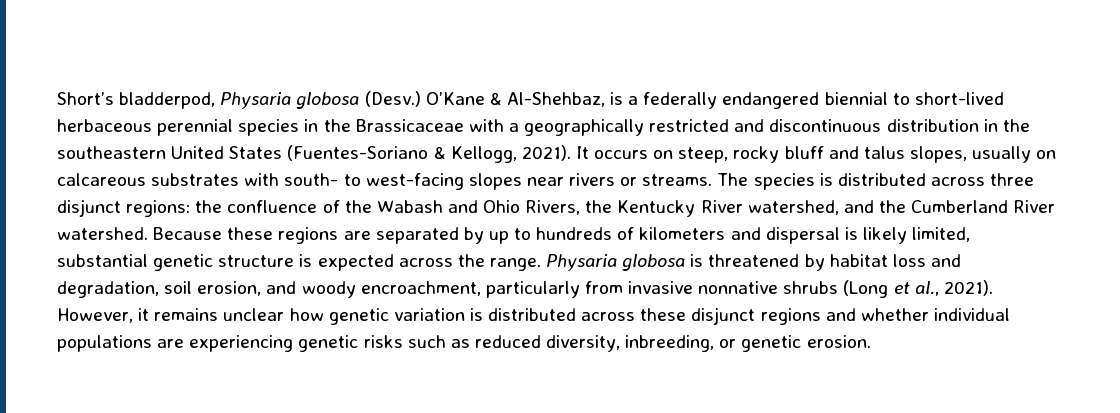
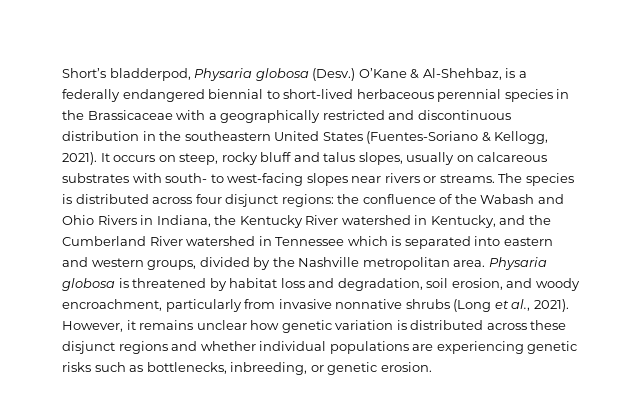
- The species is distributed across three disjunct regions: the confluence of the Wabash and Ohio Rivers, the Kentucky River watershed, and the Cumberland River watershed. Because these regions are separated by up to hundreds of kilometers and dispersal is likely limited, substantial genetic structure is expected across the range.
+ The species is distributed across four disjunct regions: the confluence of the Wabash and Ohio Rivers in Indiana, the Kentucky River watershed in Kentucky, and the Cumberland River watershed in Tennessee which is separated into eastern and western groups, divided by the Nashville metropolitan area.
- However, it remains unclear how genetic variation is distributed across these disjunct regions and whether individual populations are experiencing genetic risks such as reduced diversity, inbreeding, or genetic erosion.
+ However, it remains unclear how genetic variation is distributed across these disjunct regions and whether individual populations are experiencing genetic risks such as bottlenecks, inbreeding, or genetic erosion.

